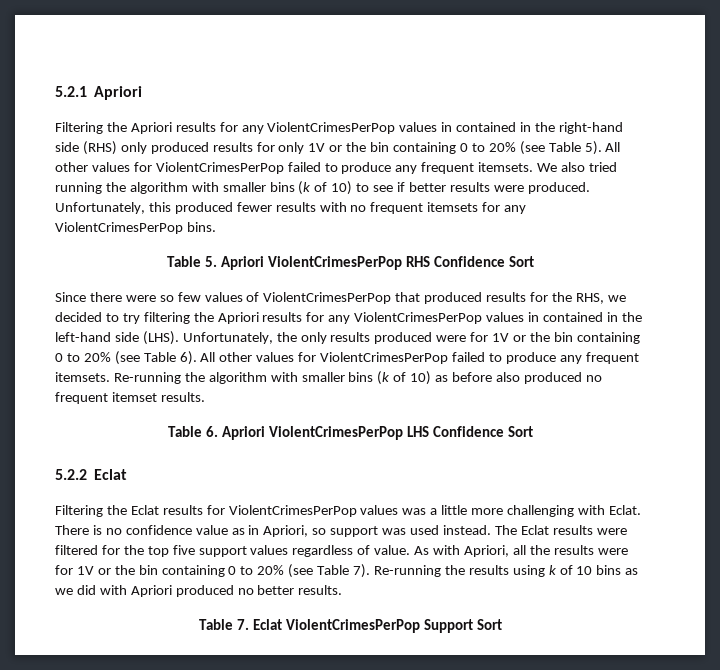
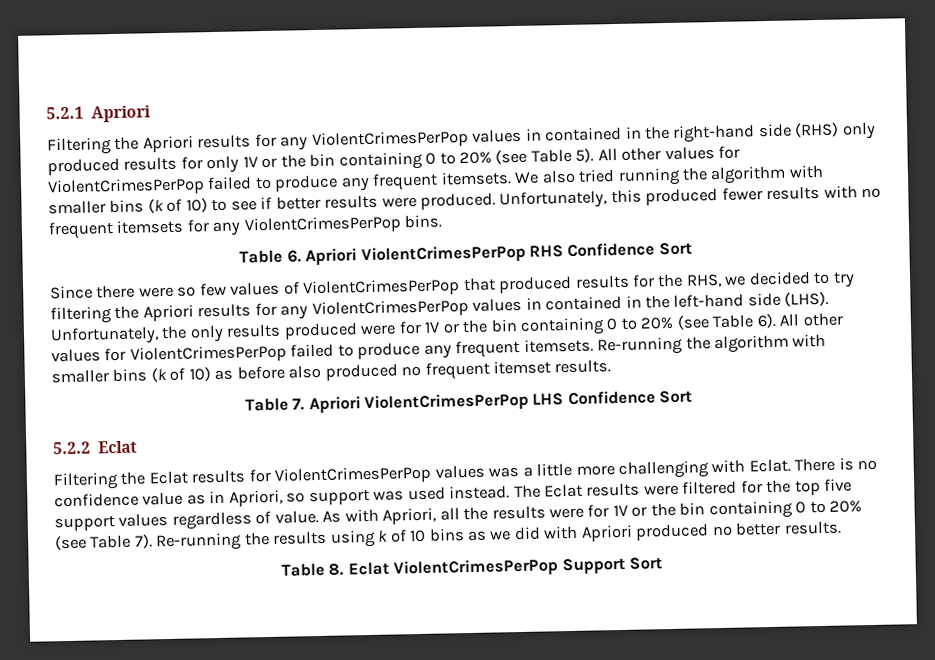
- Table 5. Apriori ViolentCrimesPerPop RHS Confidence Sort
+ Table 6. Apriori ViolentCrimesPerPop RHS Confidence Sort
- Table 6. Apriori ViolentCrimesPerPop LHS Confidence Sort
+ Table 7. Apriori ViolentCrimesPerPop LHS Confidence Sort
- Table 7. Eclat ViolentCrimesPerPop Support Sort
+ Table 8. Eclat ViolentCrimesPerPop Support Sort

